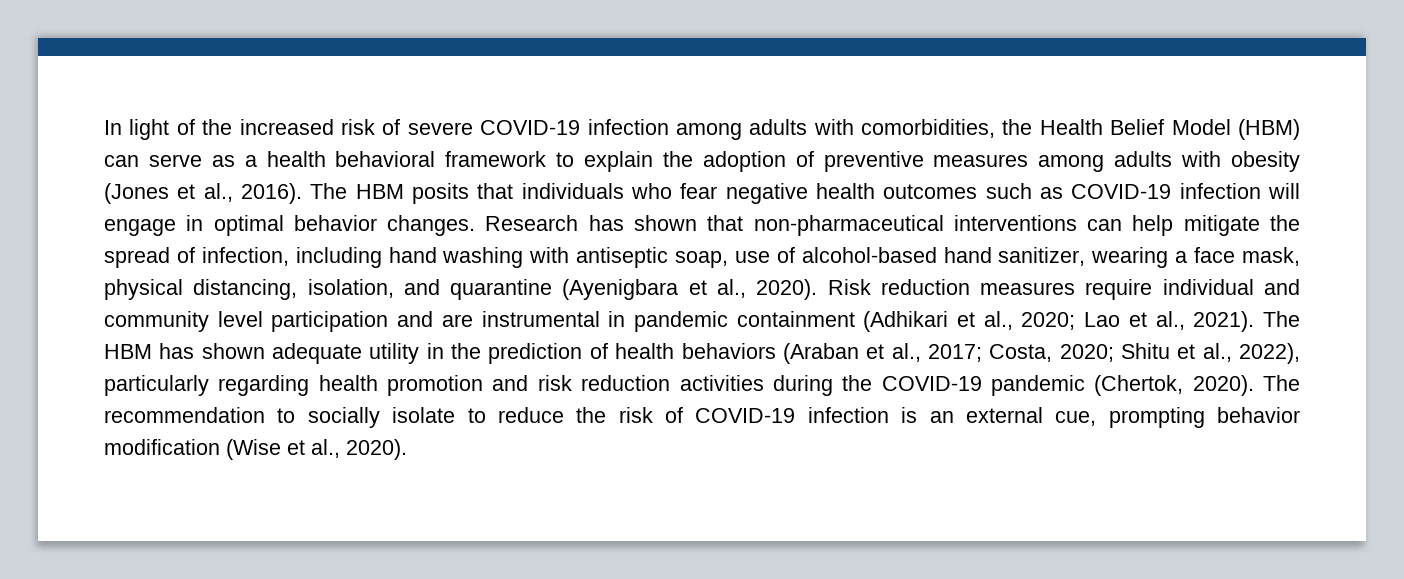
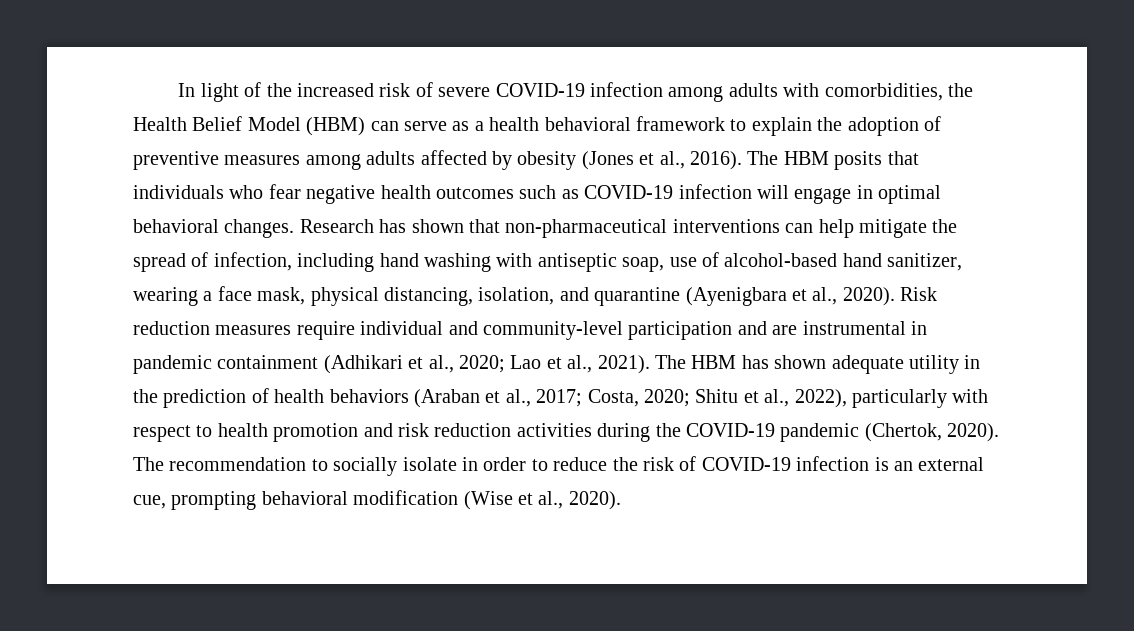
- In light of the increased risk of severe COVID-19 infection among adults with comorbidities, the Health Belief Model (HBM) can serve as a health behavioral framework to explain the adoption of preventive measures among adults with obesity (Jones et al., 2016).
+ In light of the increased risk of severe COVID-19 infection among adults with comorbidities, the Health Belief Model (HBM) can serve as a health behavioral framework to explain the adoption of preventive measures among adults affected by obesity (Jones et al., 2016).
- The HBM posits that individuals who fear negative health outcomes such as COVID-19 infection will engage in optimal behavior changes.
+ The HBM posits that individuals who fear negative health outcomes such as COVID-19 infection will engage in optimal behavioral changes.
- Risk reduction measures require individual and community level participation and are instrumental in pandemic containment (Adhikari et al., 2020; Lao et al., 2021).
+ Risk reduction measures require individual and community-level participation and are instrumental in pandemic containment (Adhikari et al., 2020; Lao et al., 2021).
- The HBM has shown adequate utility in the prediction of health behaviors (Araban et al., 2017; Costa, 2020; Shitu et al., 2022), particularly regarding health promotion and risk reduction activities during the COVID-19 pandemic (Chertok, 2020).
+ The HBM has shown adequate utility in the prediction of health behaviors (Araban et al., 2017; Costa, 2020; Shitu et al., 2022), particularly with respect to health promotion and risk reduction activities during the COVID-19 pandemic (Chertok, 2020).
- The recommendation to socially isolate to reduce the risk of COVID-19 infection is an external cue, prompting behavior modification (Wise et al., 2020).
+ The recommendation to socially isolate in order to reduce the risk of COVID-19 infection is an external cue, prompting behavioral modification (Wise et al., 2020).

